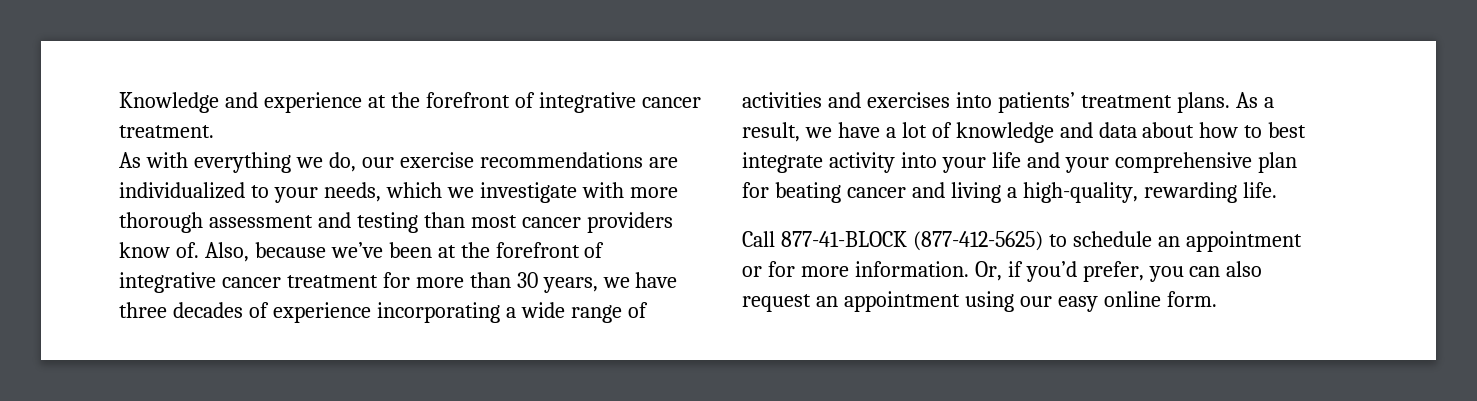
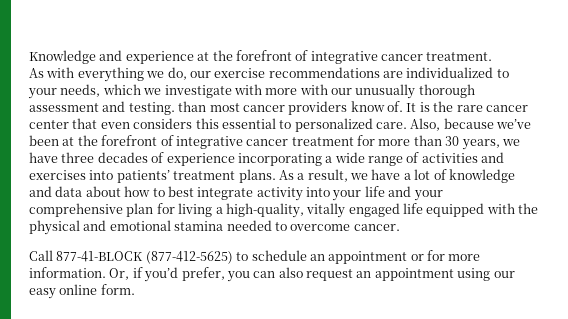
- As with everything we do, our exercise recommendations are individualized to your needs, which we investigate with more thorough assessment and testing than most cancer providers know of.
+ As with everything we do, our exercise recommendations are individualized to your needs, which we investigate with more with our unusually thorough assessment and testing. than most cancer providers know of.
+ It is the rare cancer center that even considers this essential to personalized care.
- As a result, we have a lot of knowledge and data about how to best integrate activity into your life and your comprehensive plan for beating cancer and living a high-quality, rewarding life.
+ As a result, we have a lot of knowledge and data about how to best integrate activity into your life and your comprehensive plan for living a high-quality, vitally engaged life equipped with the physical and emotional stamina needed to overcome cancer.

